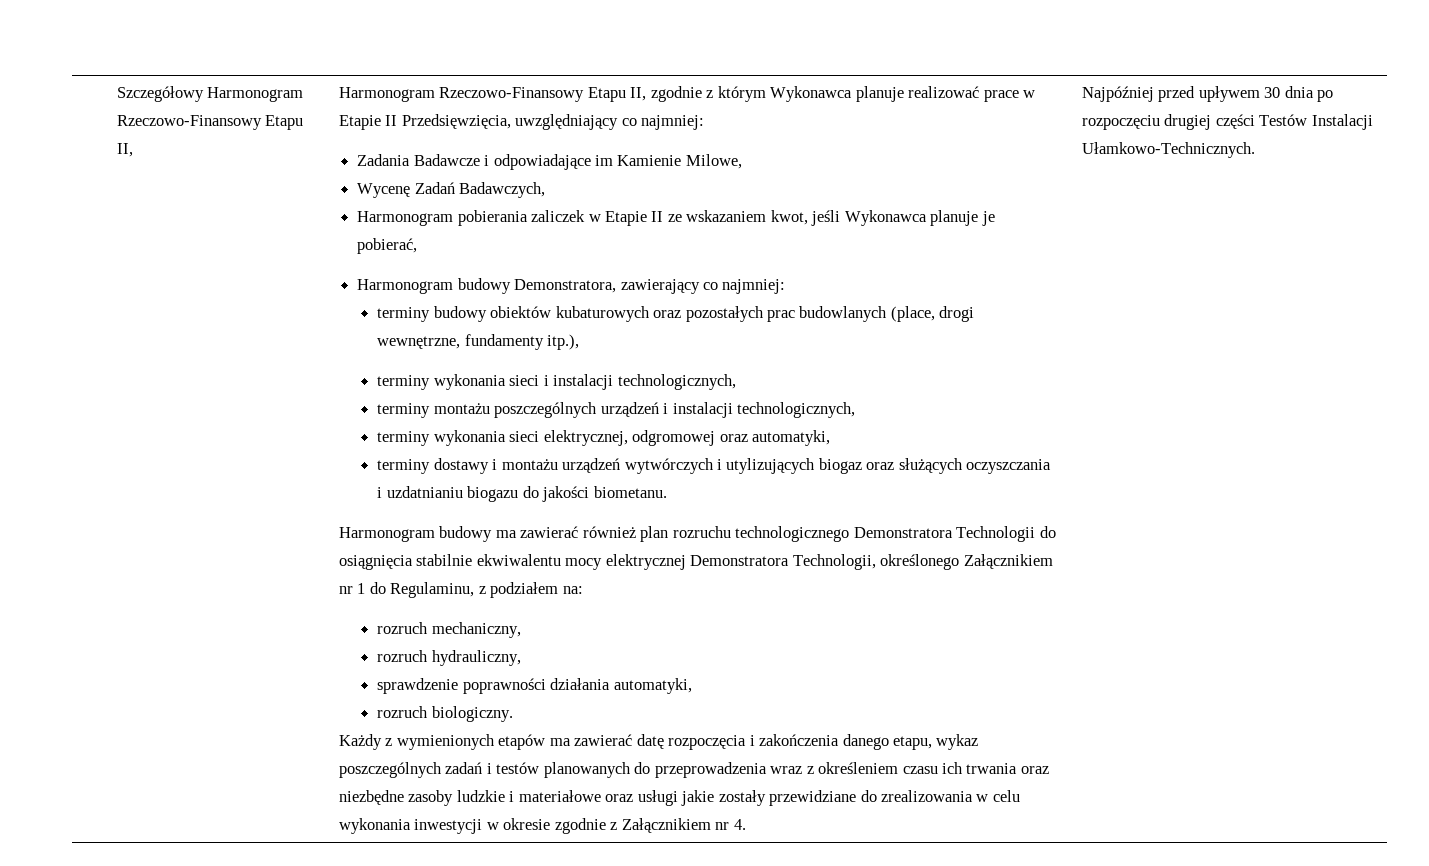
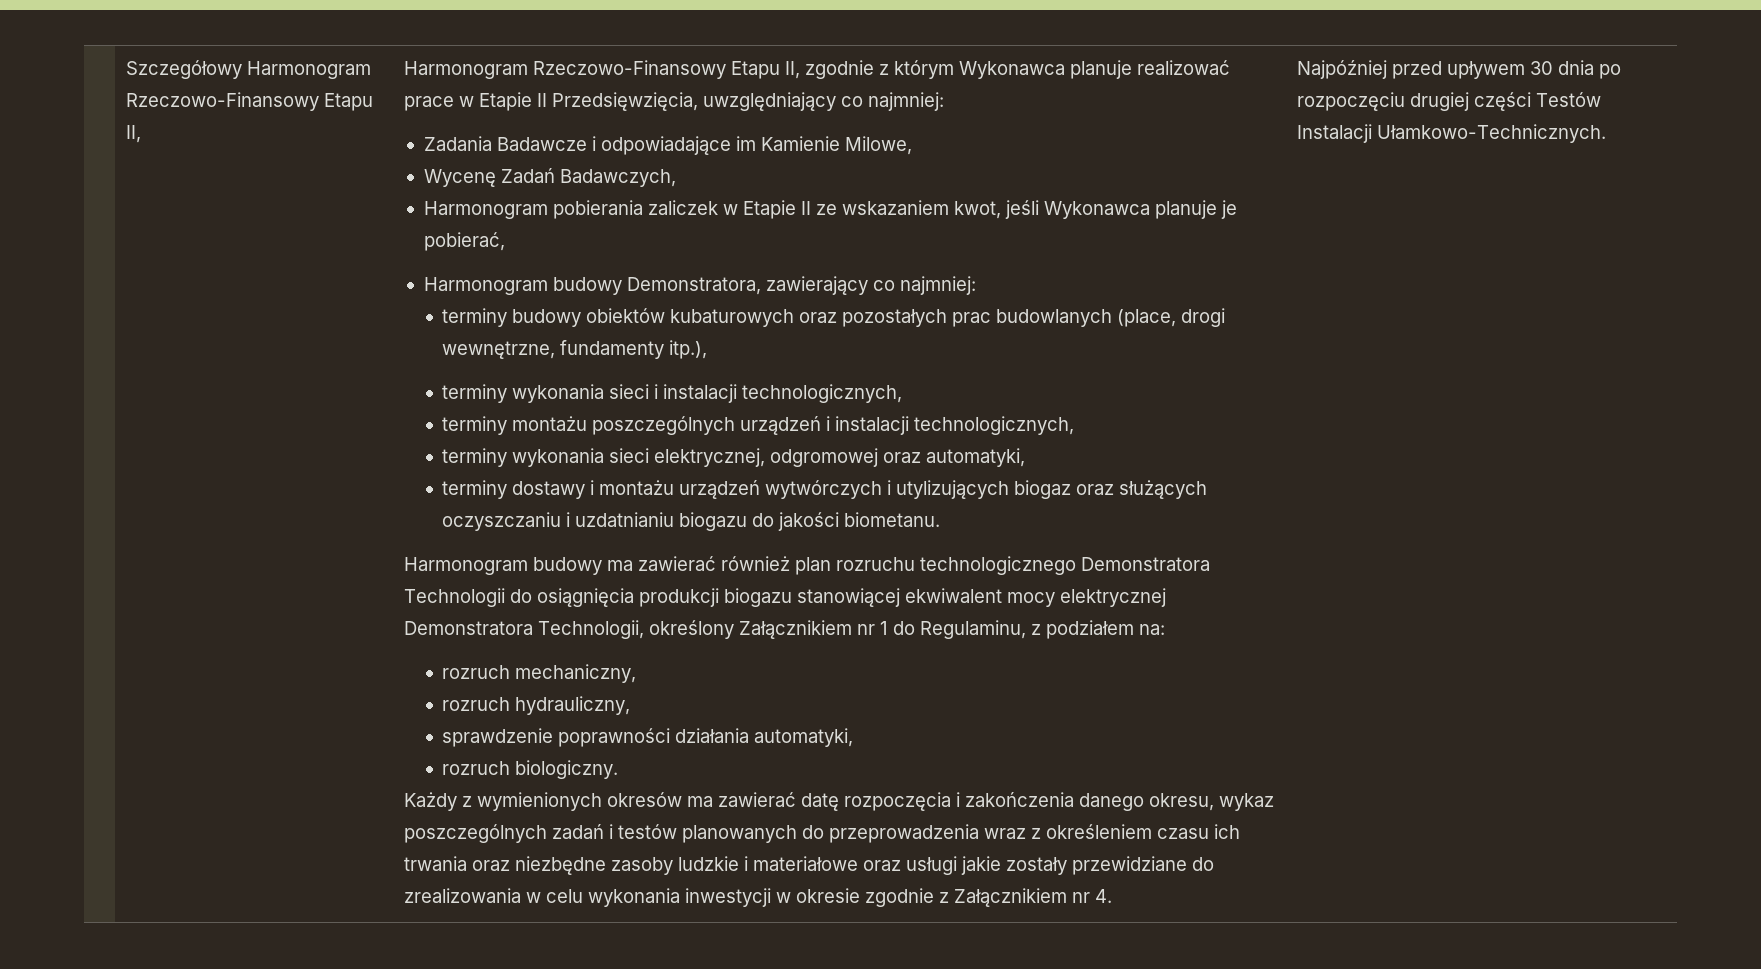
- terminy dostawy i montażu urządzeń wytwórczych i utylizujących biogaz oraz służących oczyszczania i uzdatnianiu biogazu do jakości biometanu.
+ terminy dostawy i montażu urządzeń wytwórczych i utylizujących biogaz oraz służących oczyszczaniu i uzdatnianiu biogazu do jakości biometanu.
- Harmonogram budowy ma zawierać również plan rozruchu technologicznego Demonstratora Technologii do osiągnięcia stabilnie ekwiwalentu mocy elektrycznej Demonstratora Technologii, określonego Załącznikiem nr 1 do Regulaminu, z podziałem na:
+ Harmonogram budowy ma zawierać również plan rozruchu technologicznego Demonstratora Technologii do osiągnięcia produkcji biogazu stanowiącej ekwiwalent mocy elektrycznej Demonstratora Technologii, określony Załącznikiem nr 1 do Regulaminu, z podziałem na:
- Każdy z wymienionych etapów ma zawierać datę rozpoczęcia i zakończenia danego etapu, wykaz poszczególnych zadań i testów planowanych do przeprowadzenia wraz z określeniem czasu ich trwania oraz niezbędne zasoby ludzkie i materiałowe oraz usługi jakie zostały przewidziane do zrealizowania w celu wykonania inwestycji w okresie zgodnie z Załącznikiem nr 4.
+ Każdy z wymienionych okresów ma zawierać datę rozpoczęcia i zakończenia danego okresu, wykaz poszczególnych zadań i testów planowanych do przeprowadzenia wraz z określeniem czasu ich trwania oraz niezbędne zasoby ludzkie i materiałowe oraz usługi jakie zostały przewidziane do zrealizowania w celu wykonania inwestycji w okresie zgodnie z Załącznikiem nr 4.

